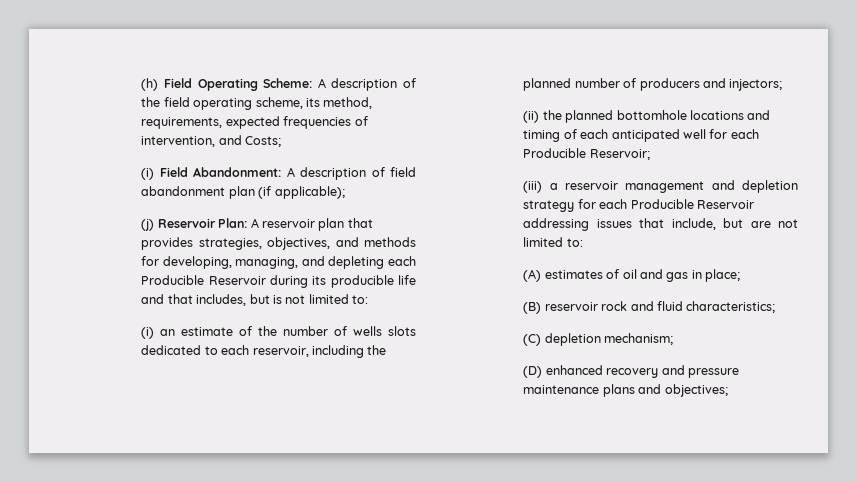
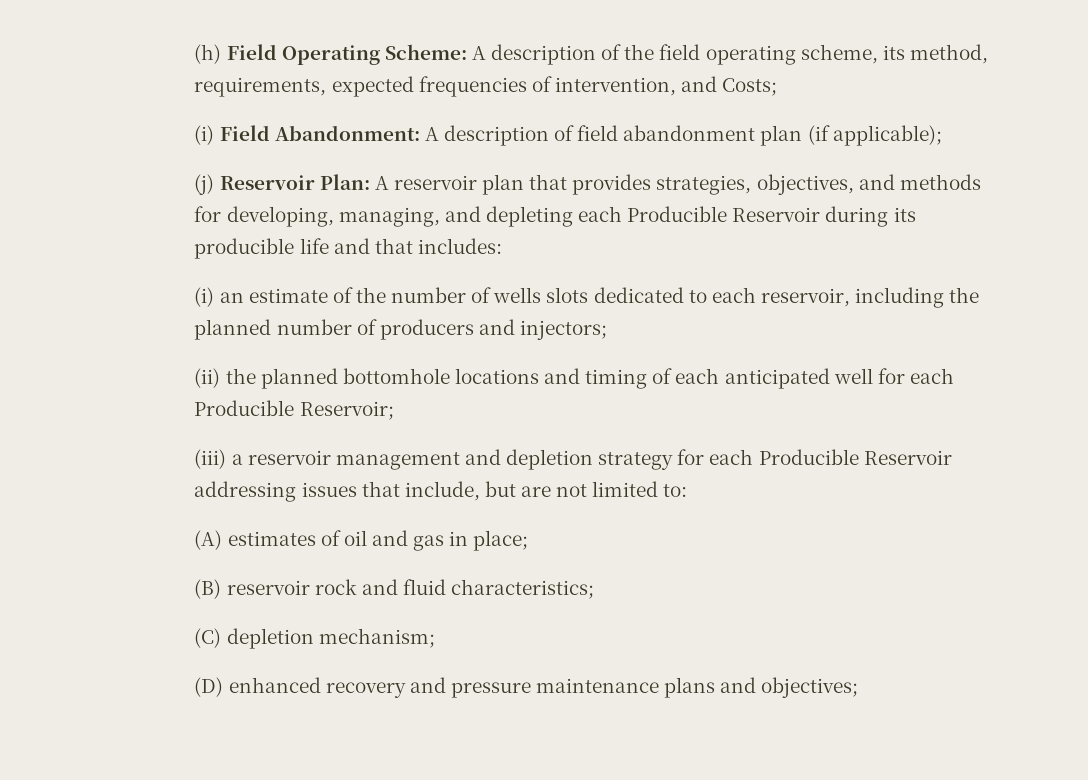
- (j) Reservoir Plan: A reservoir plan that provides strategies, objectives, and methods for developing, managing, and depleting each Producible Reservoir during its producible life and that includes, but is not limited to:
+ (j) Reservoir Plan: A reservoir plan that provides strategies, objectives, and methods for developing, managing, and depleting each Producible Reservoir during its producible life and that includes:

